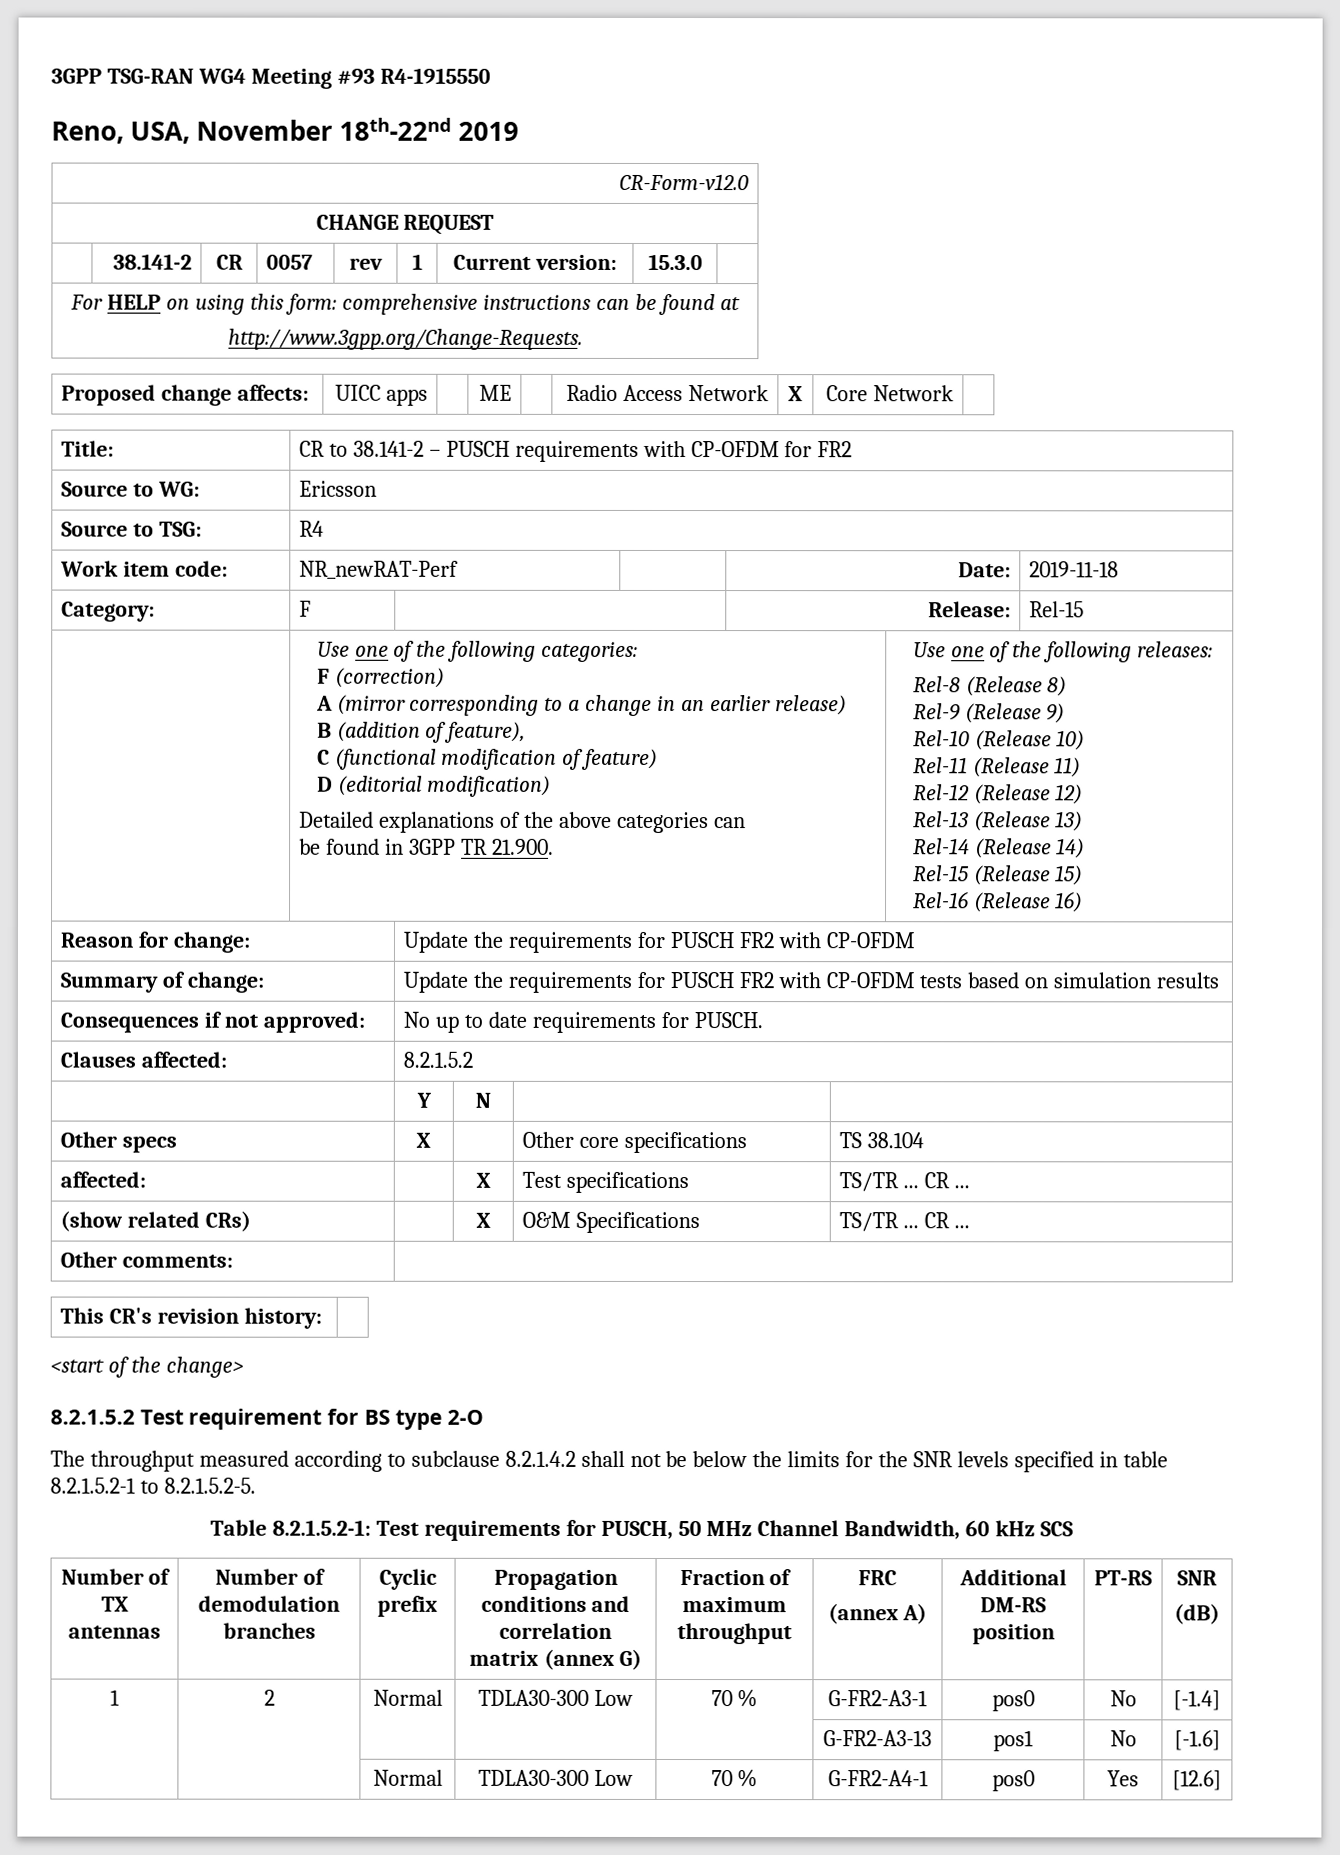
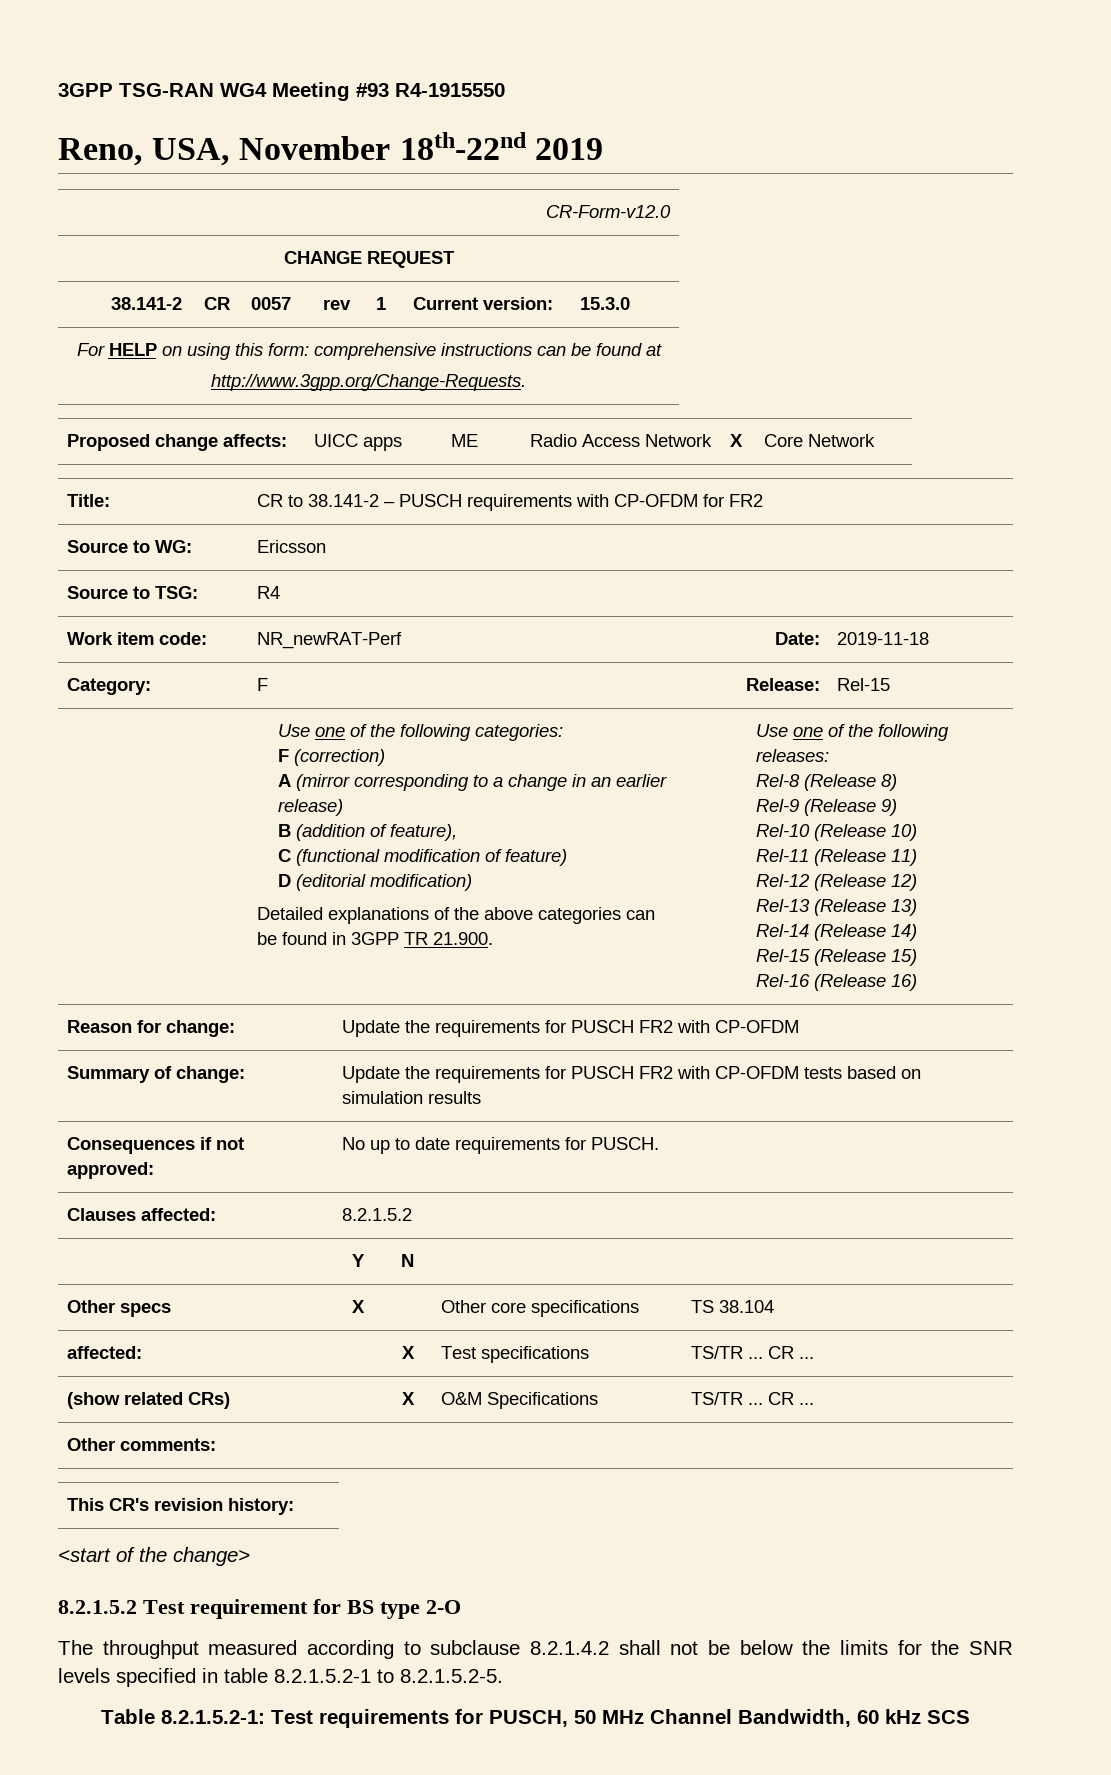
- Number of TX antennas | Number of demodulation branches | Cyclic prefix | Propagation conditions and correlation matrix (annex G) | Fraction of maximum throughput | FRC
- (annex A) | Additional DM-RS position | PT-RS | SNR
- (dB)
- 1 | 2 | Normal | TDLA30-300 Low | 70 % | G-FR2-A3-1 | pos0 | No | [-1.4]
- | | | | | G-FR2-A3-13 | pos1 | No | [-1.6]
- | | Normal | TDLA30-300 Low | 70 % | G-FR2-A4-1 | pos0 | Yes | [12.6]

